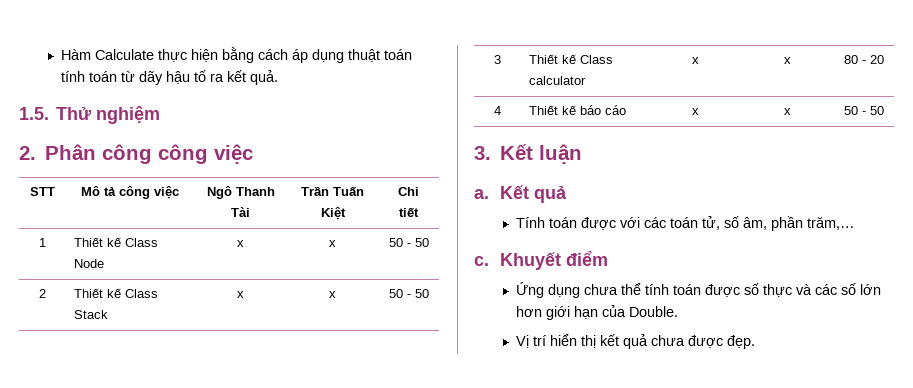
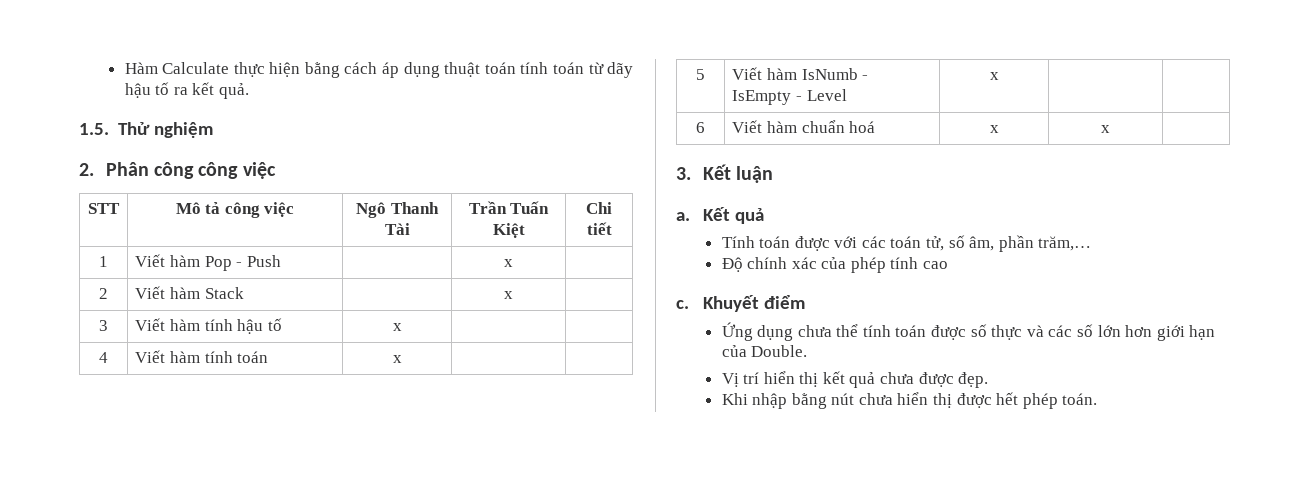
- 1 | Thiết kế Class Node | x | x | 50 - 50
- 2 | Thiết kế Class Stack | x | x | 50 - 50
- 3 | Thiết kế Class calculator | x | x | 80 - 20
- 4 | Thiết kế báo cáo | x | x | 50 - 50
+ 1 | Viết hàm Pop - Push | | x |
+ 2 | Viết hàm Stack | | x |
+ 3 | Viết hàm tính hậu tố | x | |
+ 4 | Viết hàm tính toán | x | |
+ 5 | Viết hàm IsNumb - IsEmpty - Level | x | |
+ 6 | Viết hàm chuẩn hoá | x | x |
+ Độ chính xác của phép tính cao
+ Khi nhập bằng nút chưa hiển thị được hết phép toán.

